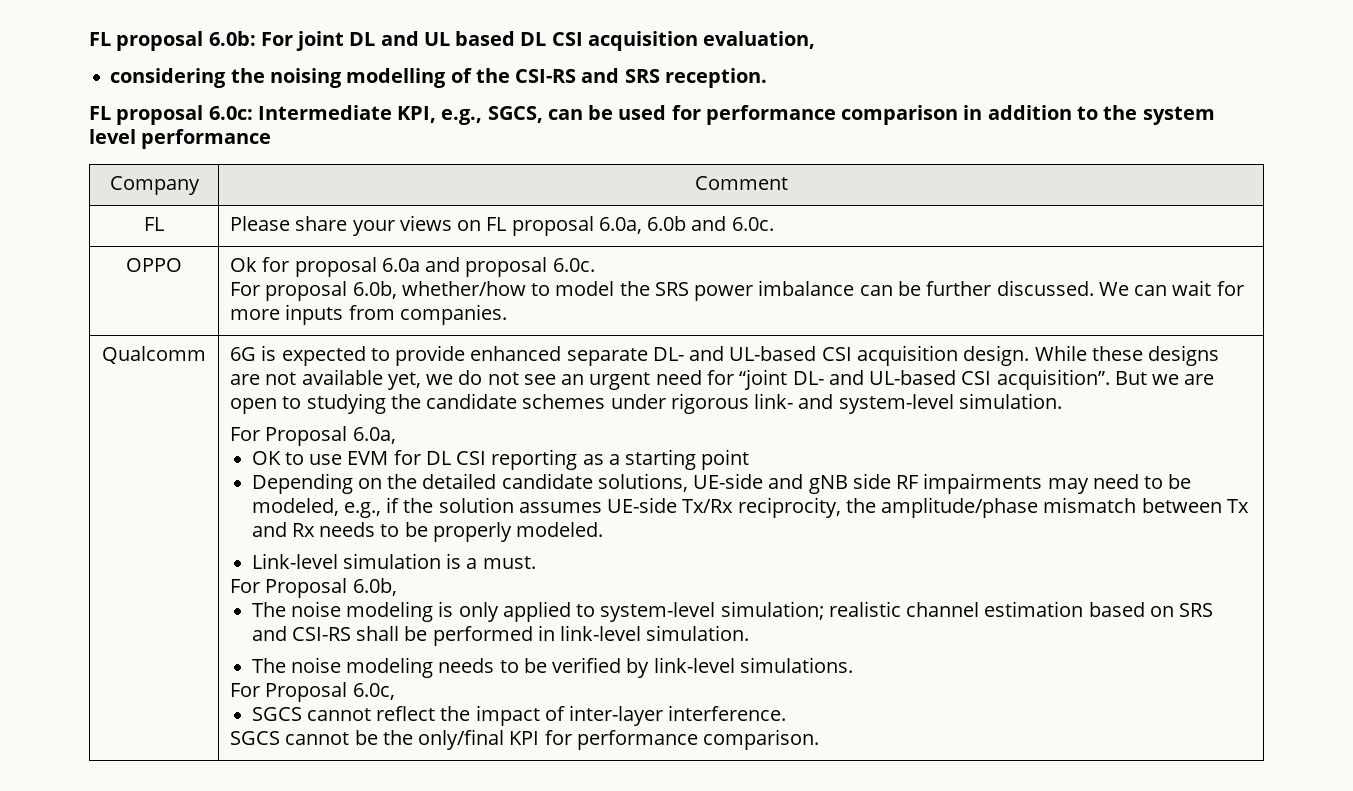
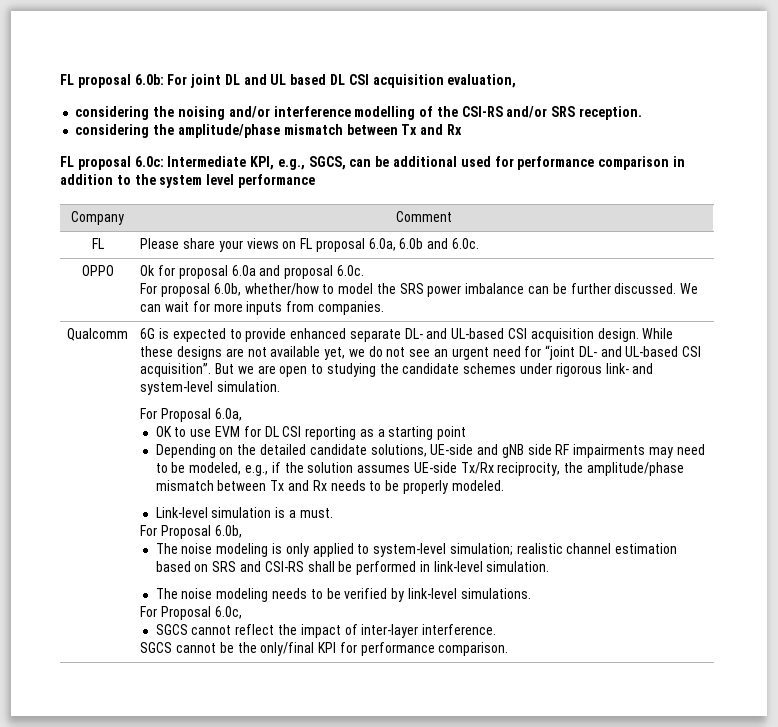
- considering the noising modelling of the CSI-RS and SRS reception.
+ considering the noising and/or interference modelling of the CSI-RS and/or SRS reception.
+ considering the amplitude/phase mismatch between Tx and Rx
- FL proposal 6.0c: Intermediate KPI, e.g., SGCS, can be used for performance comparison in addition to the system level performance
+ FL proposal 6.0c: Intermediate KPI, e.g., SGCS, can be additional used for performance comparison in addition to the system level performance

